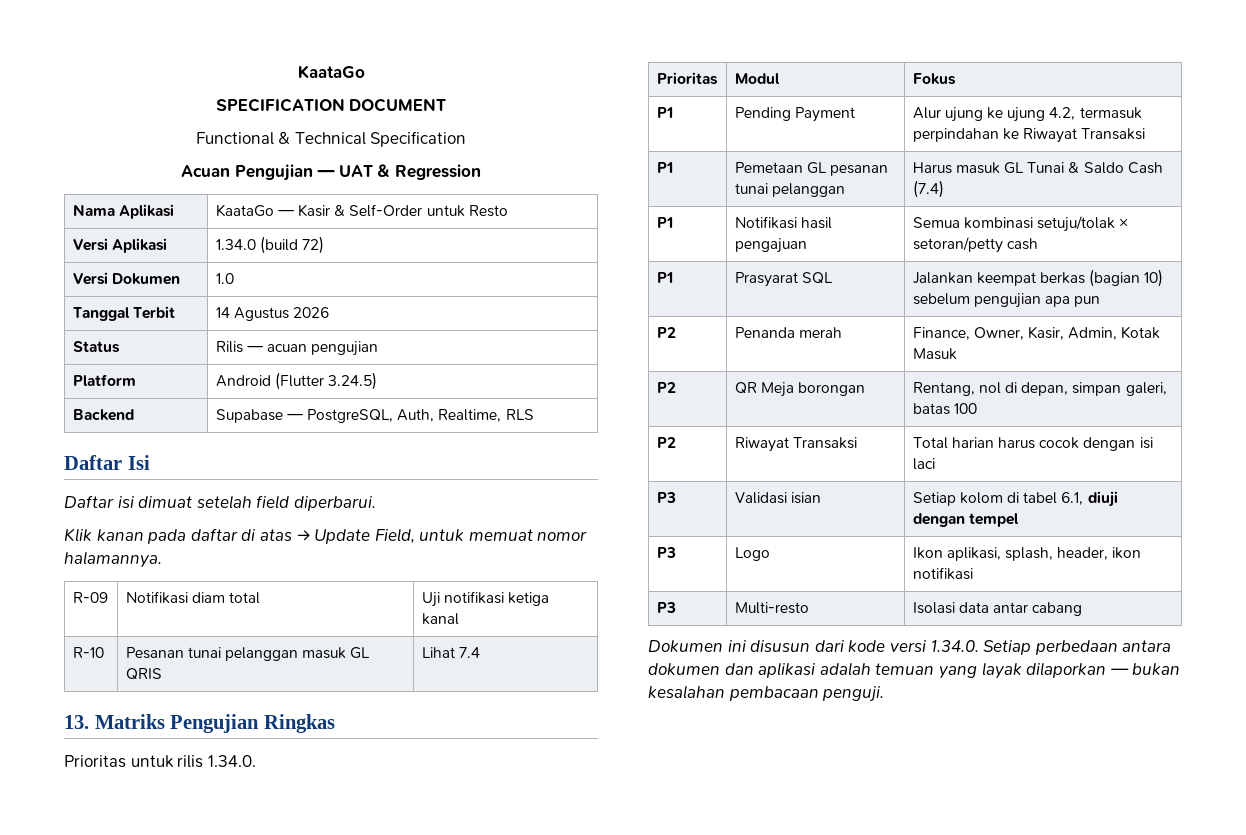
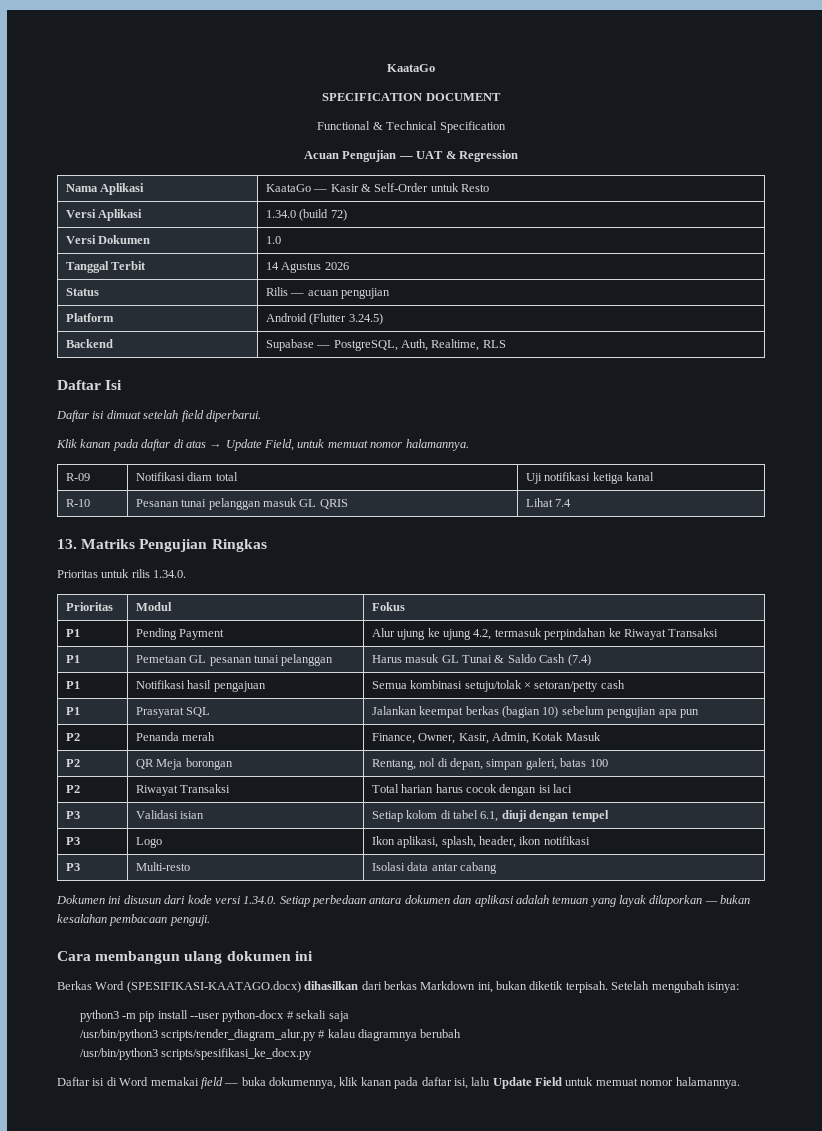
+ Cara membangun ulang dokumen ini
+ Berkas Word (SPESIFIKASI-KAATAGO.docx) dihasilkan dari berkas Markdown ini, bukan diketik terpisah. Setelah mengubah isinya:
+ python3 -m pip install --user python-docx # sekali saja
+ /usr/bin/python3 scripts/render_diagram_alur.py # kalau diagramnya berubah
+ /usr/bin/python3 scripts/spesifikasi_ke_docx.py
+ Daftar isi di Word memakai field — buka dokumennya, klik kanan pada daftar isi, lalu Update Field untuk memuat nomor halamannya.

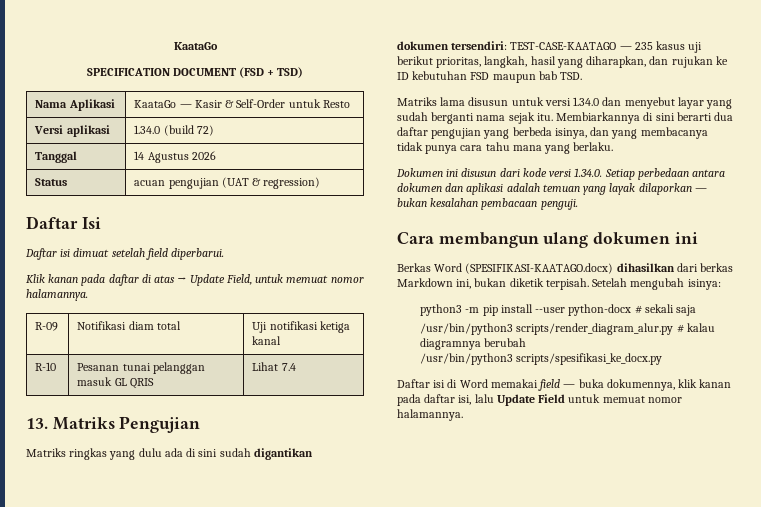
- SPECIFICATION DOCUMENT
- Functional & Technical Specification
- Acuan Pengujian — UAT & Regression
+ SPECIFICATION DOCUMENT (FSD + TSD)
- Versi Aplikasi | 1.34.0 (build 72)
+ Versi aplikasi | 1.34.0 (build 72)
- Versi Dokumen | 1.0
- Tanggal Terbit | 14 Agustus 2026
+ Tanggal | 14 Agustus 2026
- Status | Rilis — acuan pengujian
- Platform | Android (Flutter 3.24.5)
- Backend | Supabase — PostgreSQL, Auth, Realtime, RLS
+ Status | acuan pengujian (UAT & regression)
- 13. Matriks Pengujian Ringkas
- Prioritas untuk rilis 1.34.0.
- Prioritas | Modul | Fokus
- P1 | Pending Payment | Alur ujung ke ujung 4.2, termasuk perpindahan ke Riwayat Transaksi
- P1 | Pemetaan GL pesanan tunai pelanggan | Harus masuk GL Tunai & Saldo Cash (7.4)
- P1 | Notifikasi hasil pengajuan | Semua kombinasi setuju/tolak × setoran/petty cash
- P1 | Prasyarat SQL | Jalankan keempat berkas (bagian 10) sebelum pengujian apa pun
- P2 | Penanda merah | Finance, Owner, Kasir, Admin, Kotak Masuk
- P2 | QR Meja borongan | Rentang, nol di depan, simpan galeri, batas 100
- P2 | Riwayat Transaksi | Total harian harus cocok dengan isi laci
- P3 | Validasi isian | Setiap kolom di tabel 6.1, diuji dengan tempel
- P3 | Logo | Ikon aplikasi, splash, header, ikon notifikasi
- P3 | Multi-resto | Isolasi data antar cabang
+ 13. Matriks Pengujian
+ Matriks ringkas yang dulu ada di sini sudah digantikan dokumen tersendiri: TEST-CASE-KAATAGO — 235 kasus uji berikut prioritas, langkah, hasil yang diharapkan, dan rujukan ke ID kebutuhan FSD maupun bab TSD.
+ Matriks lama disusun untuk versi 1.34.0 dan menyebut layar yang sudah berganti nama sejak itu. Membiarkannya di sini berarti dua daftar pengujian yang berbeda isinya, dan yang membacanya tidak punya cara tahu mana yang berlaku.

